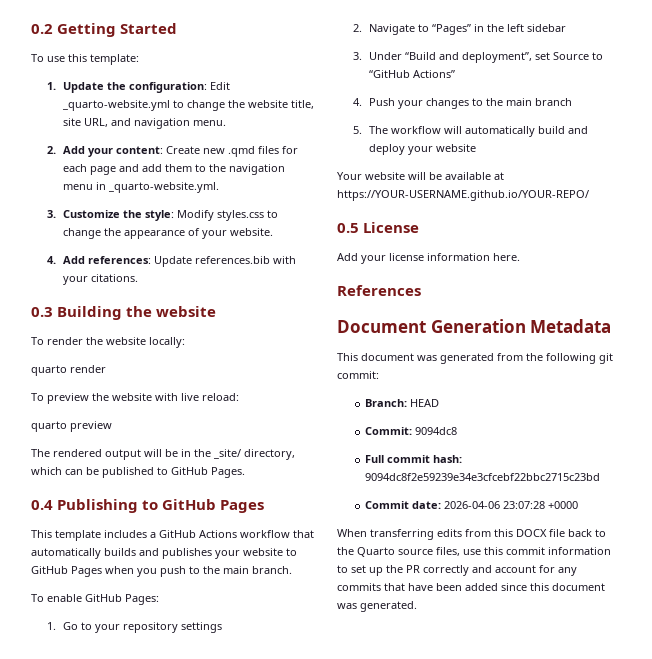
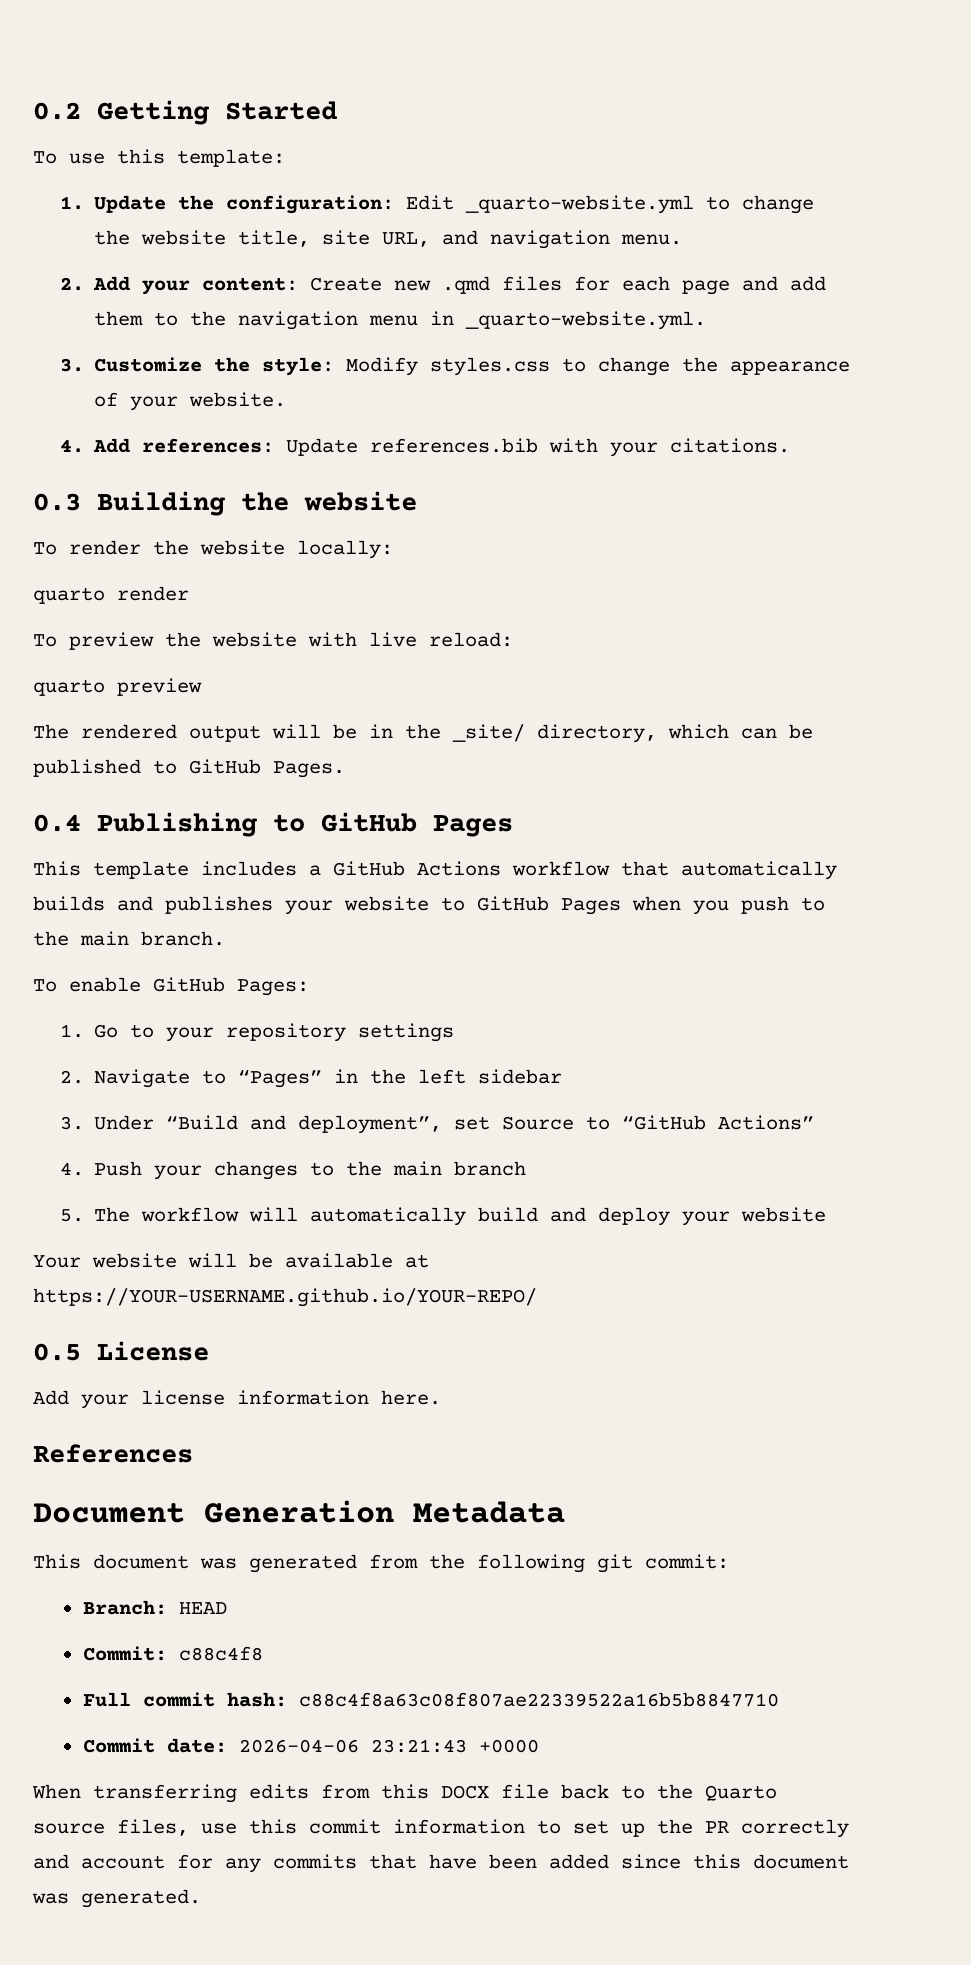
- Commit: 9094dc8
+ Commit: c88c4f8
- Full commit hash: 9094dc8f2e59239e34e3cfcebf22bbc2715c23bd
+ Full commit hash: c88c4f8a63c08f807ae22339522a16b5b8847710
- Commit date: 2026-04-06 23:07:28 +0000
+ Commit date: 2026-04-06 23:21:43 +0000

